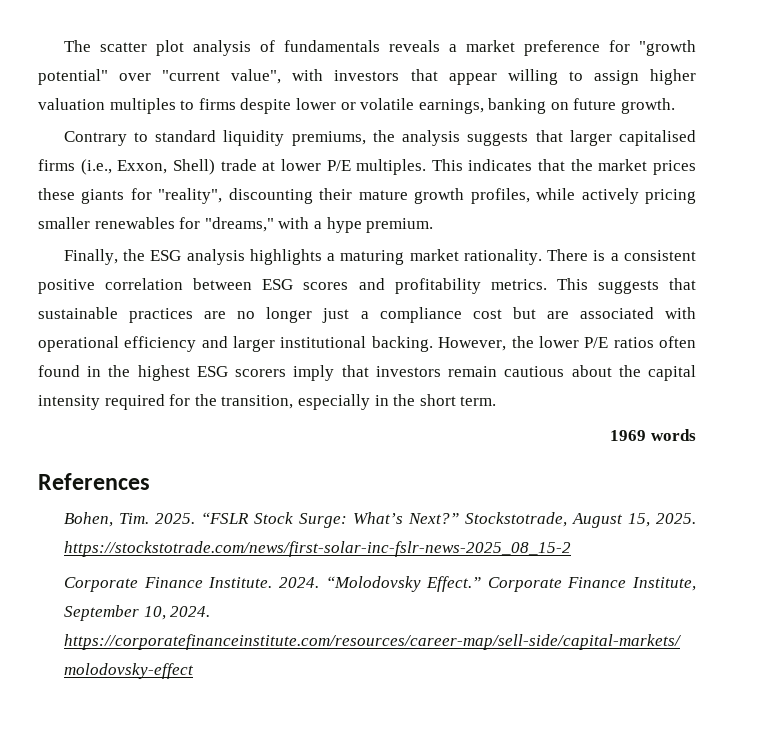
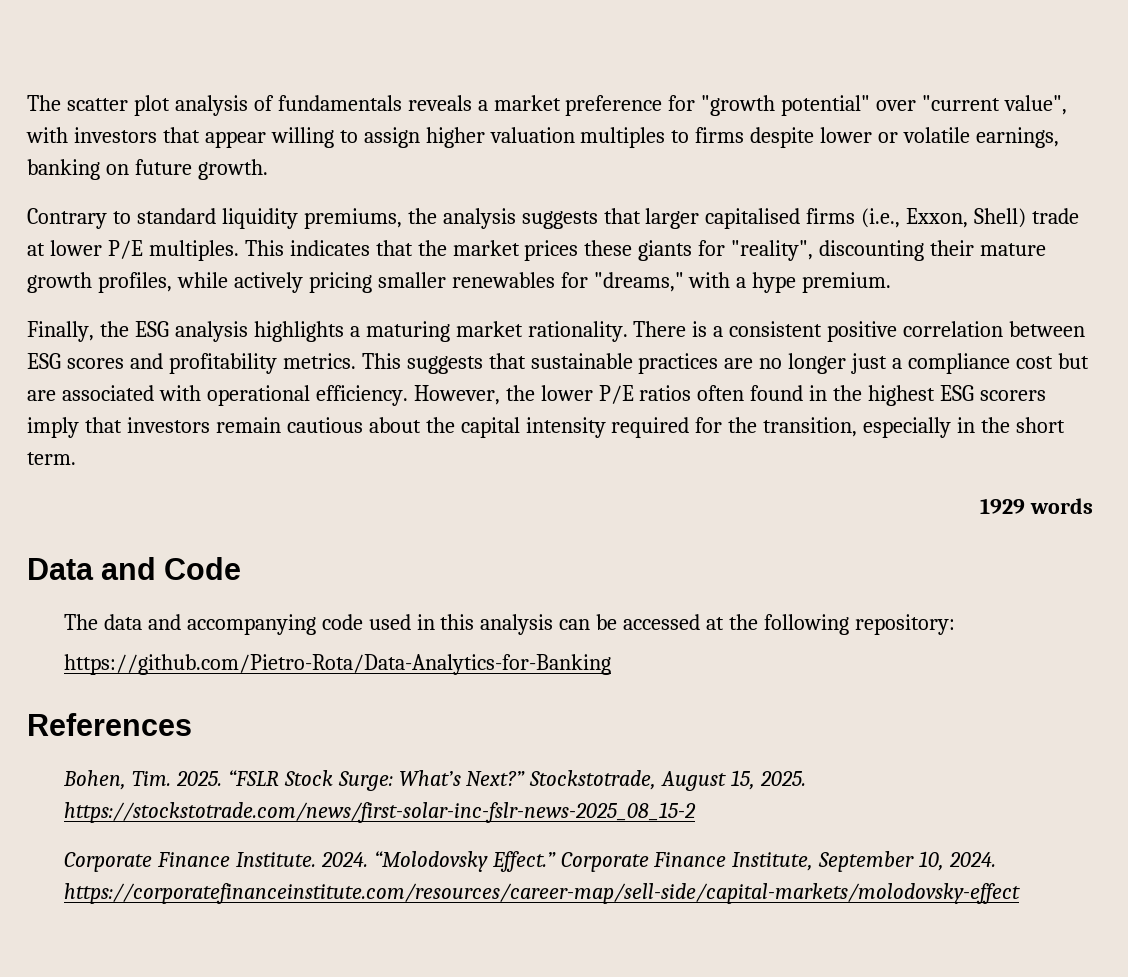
- This suggests that sustainable practices are no longer just a compliance cost but are associated with operational efficiency and larger institutional backing.
+ This suggests that sustainable practices are no longer just a compliance cost but are associated with operational efficiency.
- 1969 words
+ 1929 words
+ Data and Code
+ The data and accompanying code used in this analysis can be accessed at the following repository:
+ https://github.com/Pietro-Rota/Data-Analytics-for-Banking

